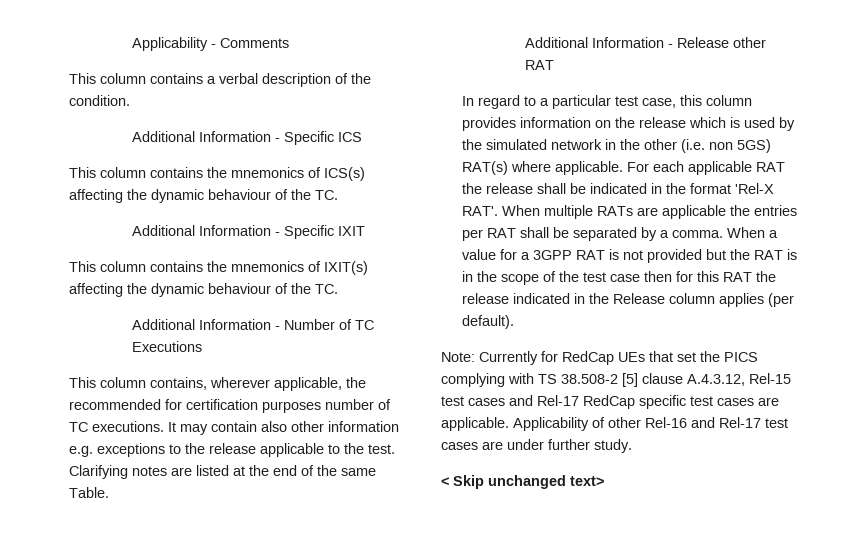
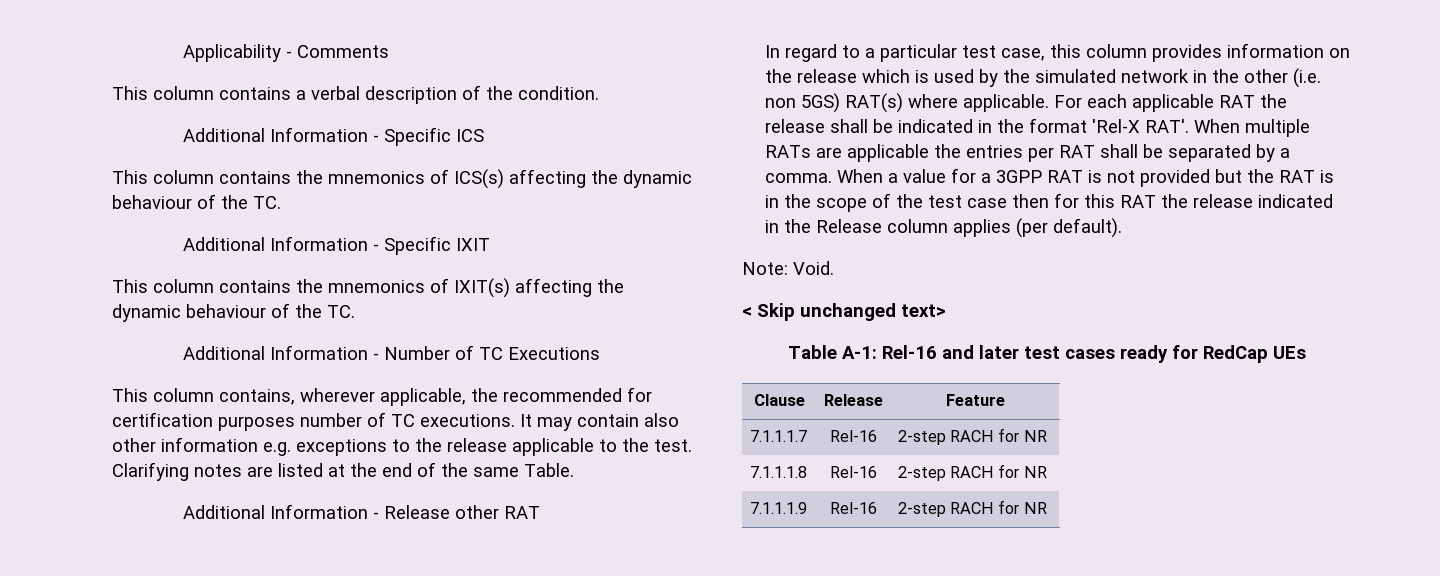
- Note: Currently for RedCap UEs that set the PICS complying with TS 38.508-2 [5] clause A.4.3.12, Rel-15 test cases and Rel-17 RedCap specific test cases are applicable. Applicability of other Rel-16 and Rel-17 test cases are under further study.
+ Note: Void.
  < Skip unchanged text>
+ Table A-1: Rel-16 and later test cases ready for RedCap UEs
+ Clause | Release | Feature
+ 7.1.1.1.7 | Rel-16 | 2-step RACH for NR
+ 7.1.1.1.8 | Rel-16 | 2-step RACH for NR
+ 7.1.1.1.9 | Rel-16 | 2-step RACH for NR

